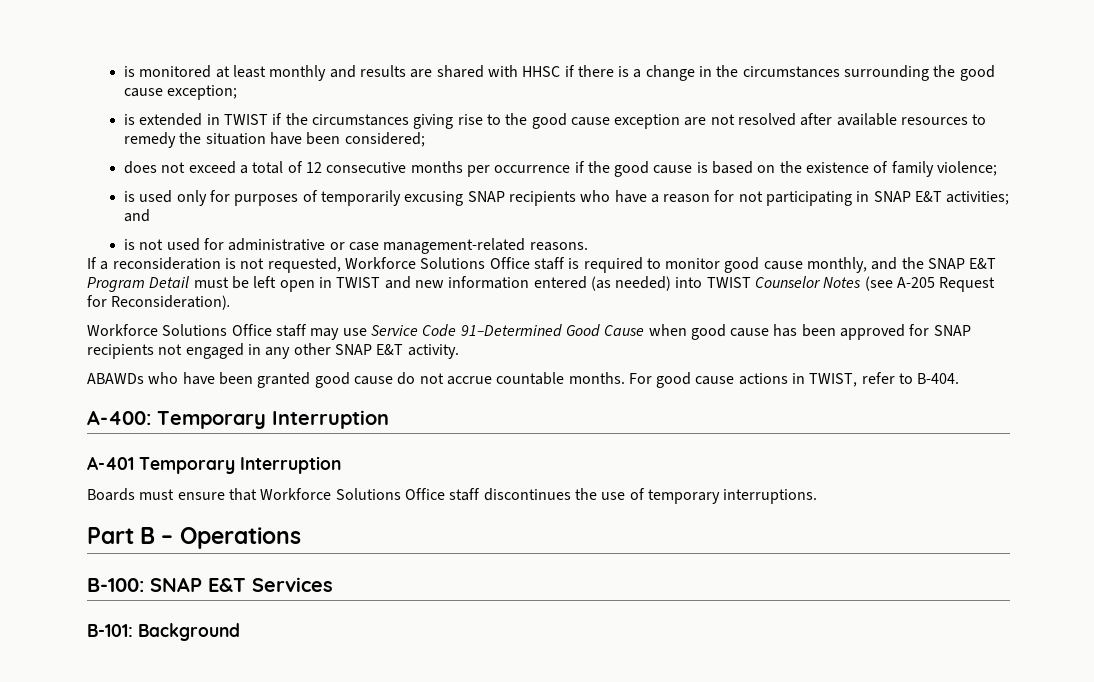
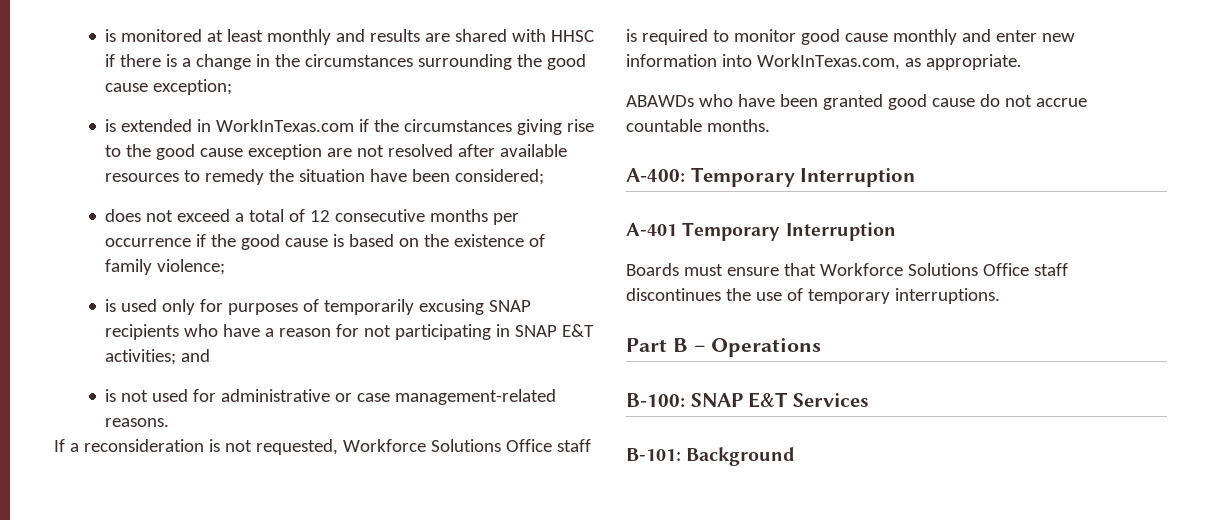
- is extended in TWIST if the circumstances giving rise to the good cause exception are not resolved after available resources to remedy the situation have been considered;
+ is extended in WorkInTexas.com if the circumstances giving rise to the good cause exception are not resolved after available resources to remedy the situation have been considered;
- If a reconsideration is not requested, Workforce Solutions Office staff is required to monitor good cause monthly, and the SNAP E&T Program Detail must be left open in TWIST and new information entered (as needed) into TWIST Counselor Notes (see A-205 Request for Reconsideration).
- Workforce Solutions Office staff may use Service Code 91–Determined Good Cause when good cause has been approved for SNAP recipients not engaged in any other SNAP E&T activity.
+ If a reconsideration is not requested, Workforce Solutions Office staff is required to monitor good cause monthly and enter new information into WorkInTexas.com, as appropriate.
- For good cause actions in TWIST, refer to B-404.

